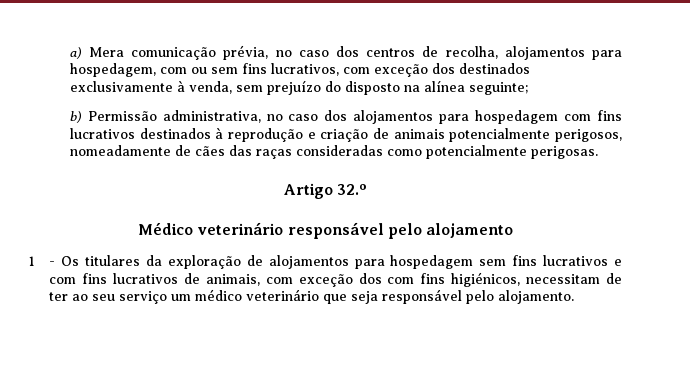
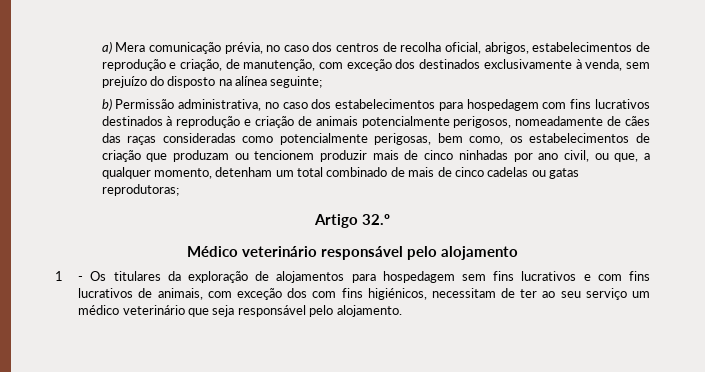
- a) Mera comunicação prévia, no caso dos centros de recolha, alojamentos para hospedagem, com ou sem fins lucrativos, com exceção dos destinados exclusivamente à venda, sem prejuízo do disposto na alínea seguinte;
+ a) Mera comunicação prévia, no caso dos centros de recolha oficial, abrigos, estabelecimentos de reprodução e criação, de manutenção, com exceção dos destinados exclusivamente à venda, sem prejuízo do disposto na alínea seguinte;
- b) Permissão administrativa, no caso dos alojamentos para hospedagem com fins lucrativos destinados à reprodução e criação de animais potencialmente perigosos, nomeadamente de cães das raças consideradas como potencialmente perigosas.
+ b) Permissão administrativa, no caso dos estabelecimentos para hospedagem com fins lucrativos destinados à reprodução e criação de animais potencialmente perigosos, nomeadamente de cães das raças consideradas como potencialmente perigosas, bem como, os estabelecimentos de criação que produzam ou tencionem produzir mais de cinco ninhadas por ano civil, ou que, a qualquer momento, detenham um total combinado de mais de cinco cadelas ou gatas reprodutoras;

